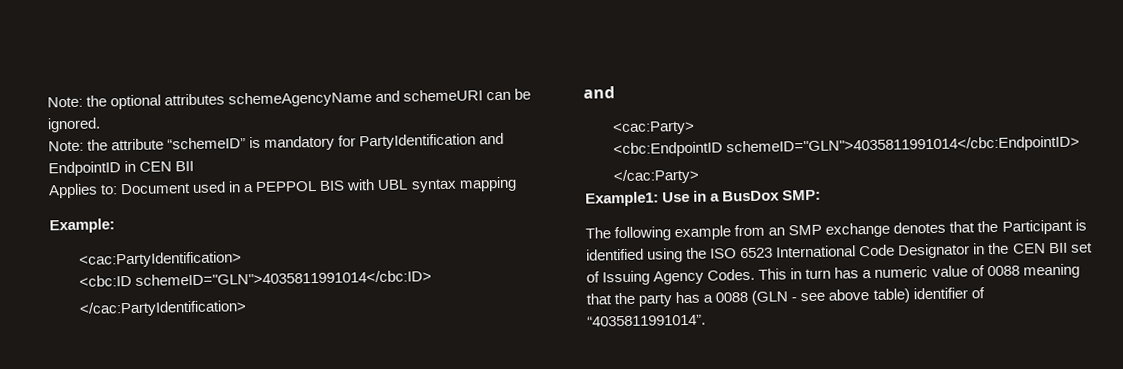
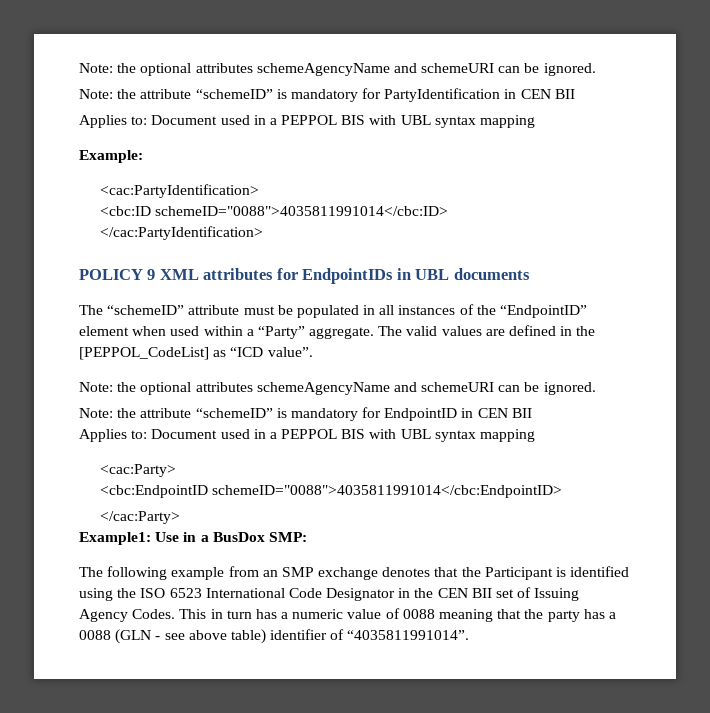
- Note: the attribute “schemeID” is mandatory for PartyIdentification and EndpointID in CEN BII
+ Note: the attribute “schemeID” is mandatory for PartyIdentification in CEN BII
- <cbc:ID schemeID="GLN">4035811991014</cbc:ID>
+ <cbc:ID schemeID="0088">4035811991014</cbc:ID>
  </cac:PartyIdentification>
- and
+ POLICY 9 XML attributes for EndpointIDs in UBL documents
+ The “schemeID” attribute must be populated in all instances of the “EndpointID” element when used within a “Party” aggregate. The valid values are defined in the [PEPPOL_CodeList] as “ICD value”.
+ Note: the optional attributes schemeAgencyName and schemeURI can be ignored.
+ Note: the attribute “schemeID” is mandatory for EndpointID in CEN BII
+ Applies to: Document used in a PEPPOL BIS with UBL syntax mapping
- <cbc:EndpointID schemeID="GLN">4035811991014</cbc:EndpointID>
+ <cbc:EndpointID schemeID="0088">4035811991014</cbc:EndpointID>

